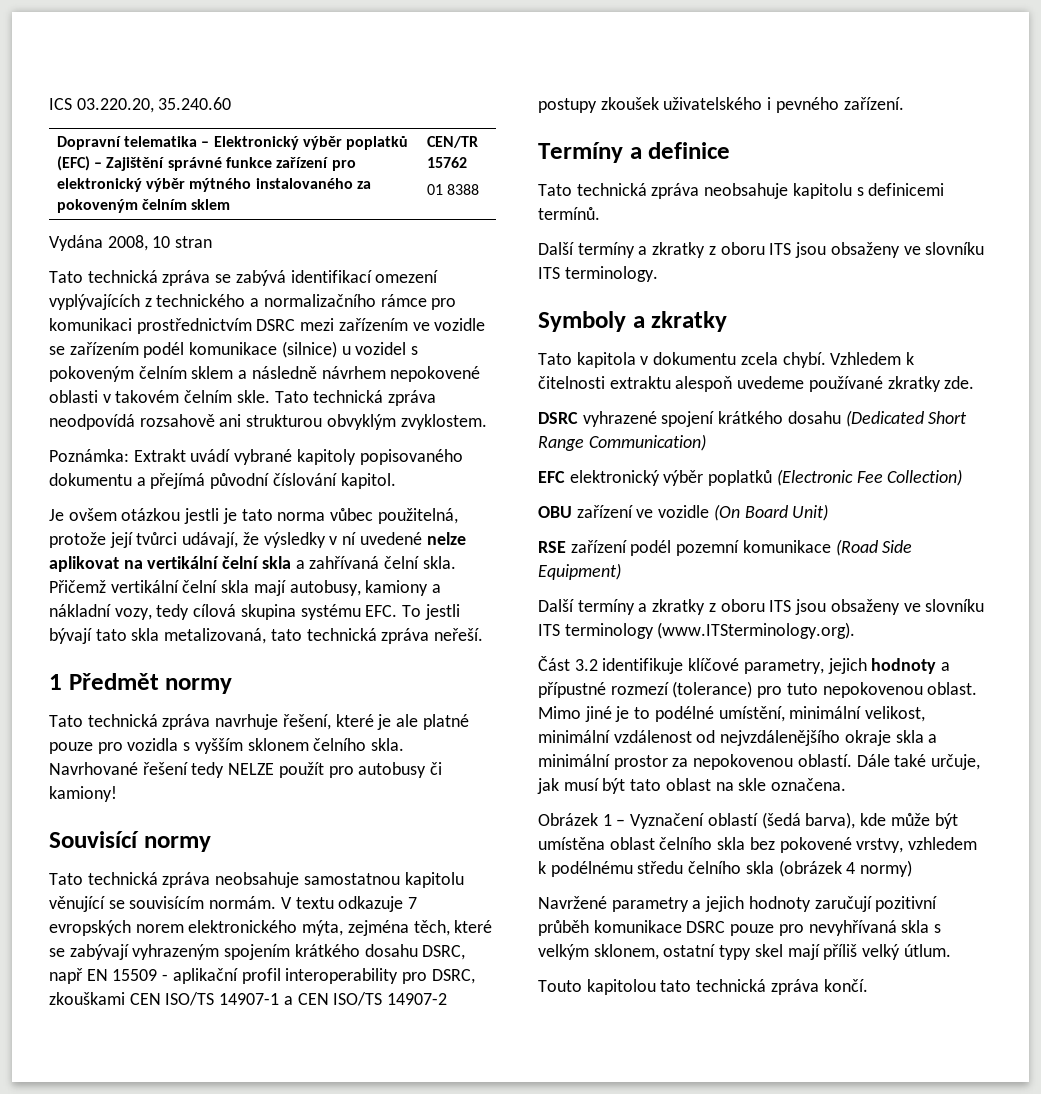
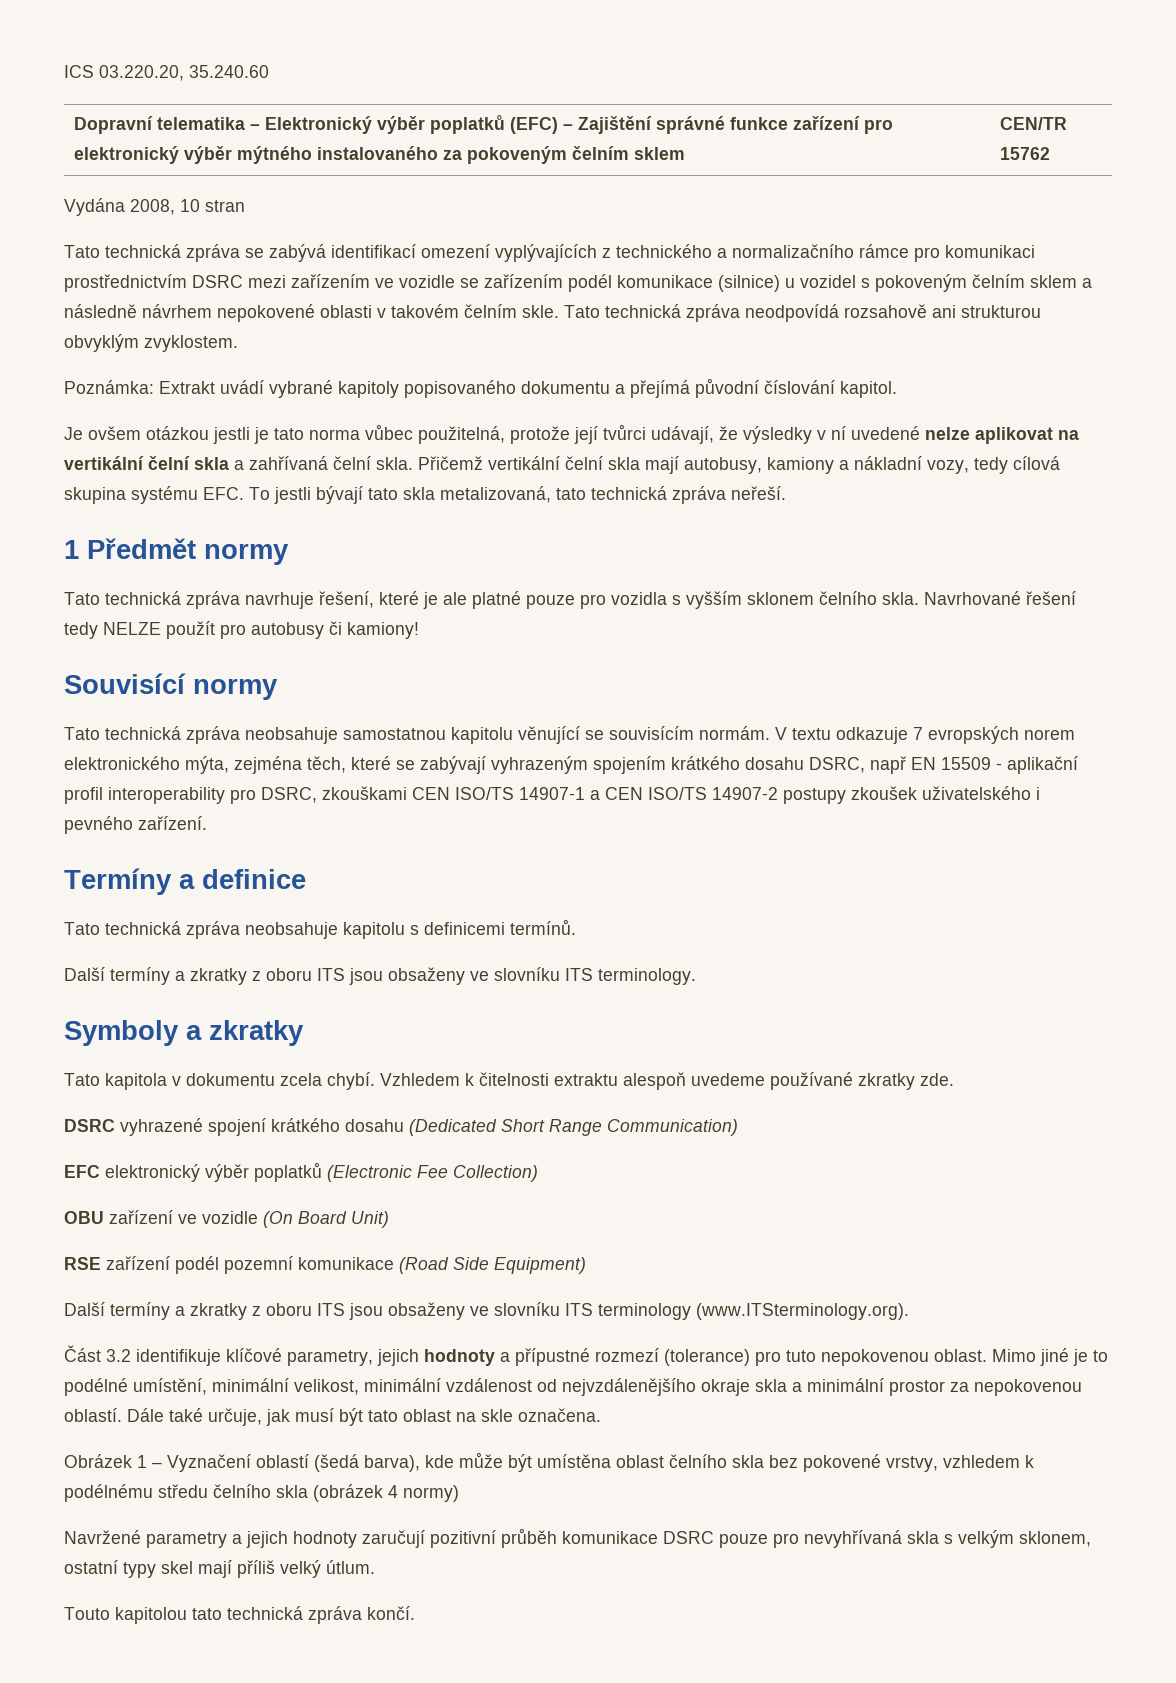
  Dopravní telematika – Elektronický výběr poplatků (EFC) – Zajištění správné funkce zařízení pro elektronický výběr mýtného instalovaného za pokoveným čelním sklem | CEN/TR 15762
- 01 8388

